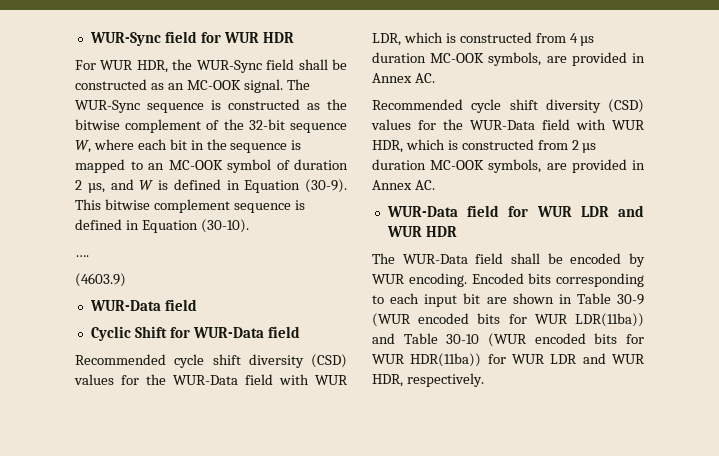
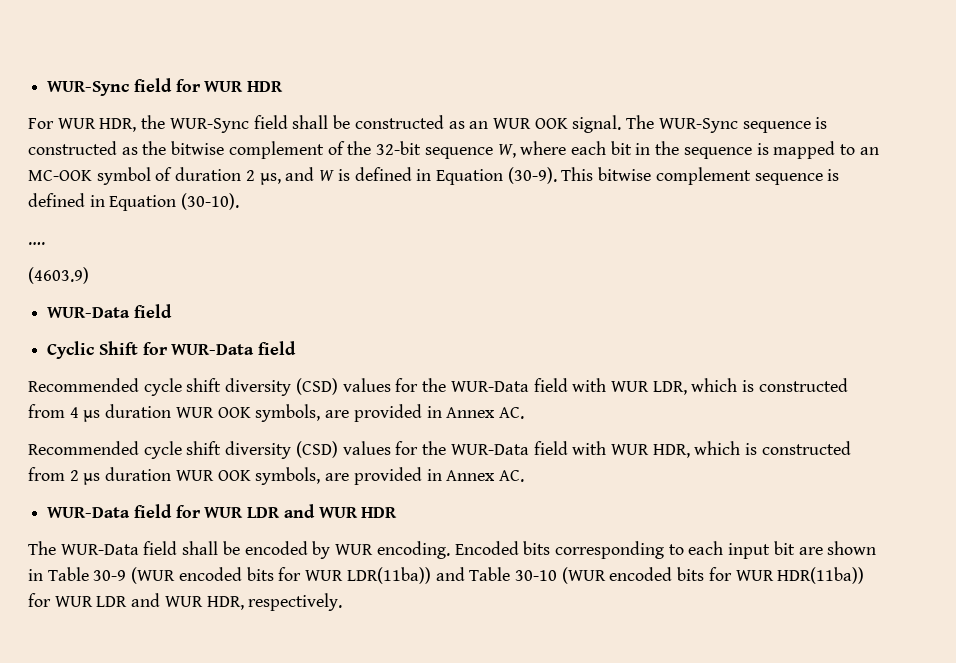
- For WUR HDR, the WUR-Sync field shall be constructed as an MC-OOK signal.
+ For WUR HDR, the WUR-Sync field shall be constructed as an WUR OOK signal.
- Recommended cycle shift diversity (CSD) values for the WUR-Data field with WUR LDR, which is constructed from 4 µs duration MC-OOK symbols, are provided in Annex AC.
+ Recommended cycle shift diversity (CSD) values for the WUR-Data field with WUR LDR, which is constructed from 4 µs duration WUR OOK symbols, are provided in Annex AC.
- Recommended cycle shift diversity (CSD) values for the WUR-Data field with WUR HDR, which is constructed from 2 µs duration MC-OOK symbols, are provided in Annex AC.
+ Recommended cycle shift diversity (CSD) values for the WUR-Data field with WUR HDR, which is constructed from 2 µs duration WUR OOK symbols, are provided in Annex AC.

